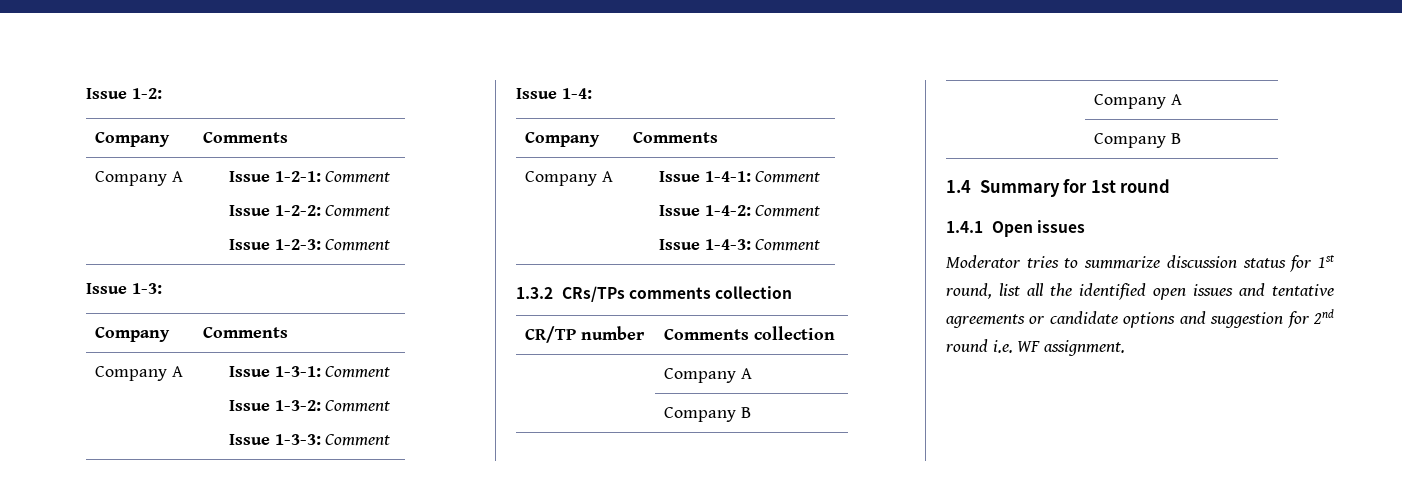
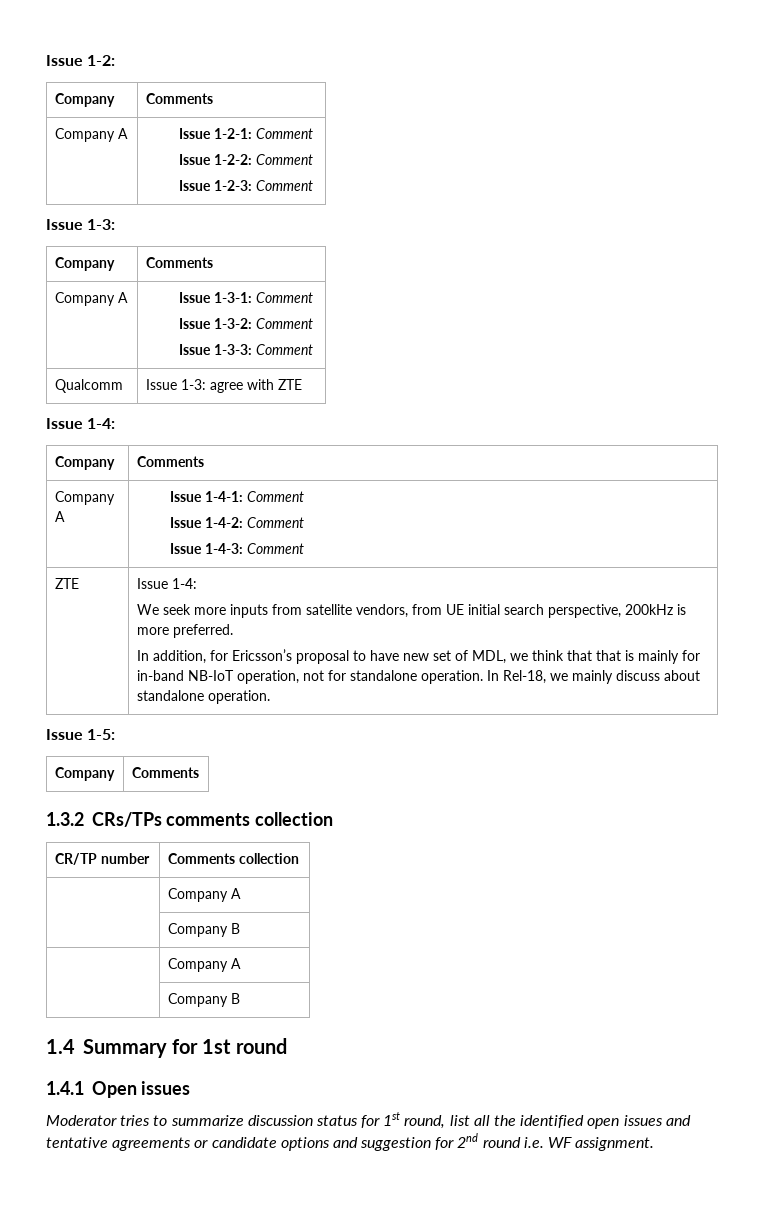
+ Qualcomm | Issue 1-3: agree with ZTE
+ ZTE | Issue 1-4:
+ We seek more inputs from satellite vendors, from UE initial search perspective, 200kHz is more preferred.
+ In addition, for Ericsson’s proposal to have new set of MDL, we think that that is mainly for in-band NB-IoT operation, not for standalone operation. In Rel-18, we mainly discuss about standalone operation.
+ Issue 1-5:
+ Company | Comments

